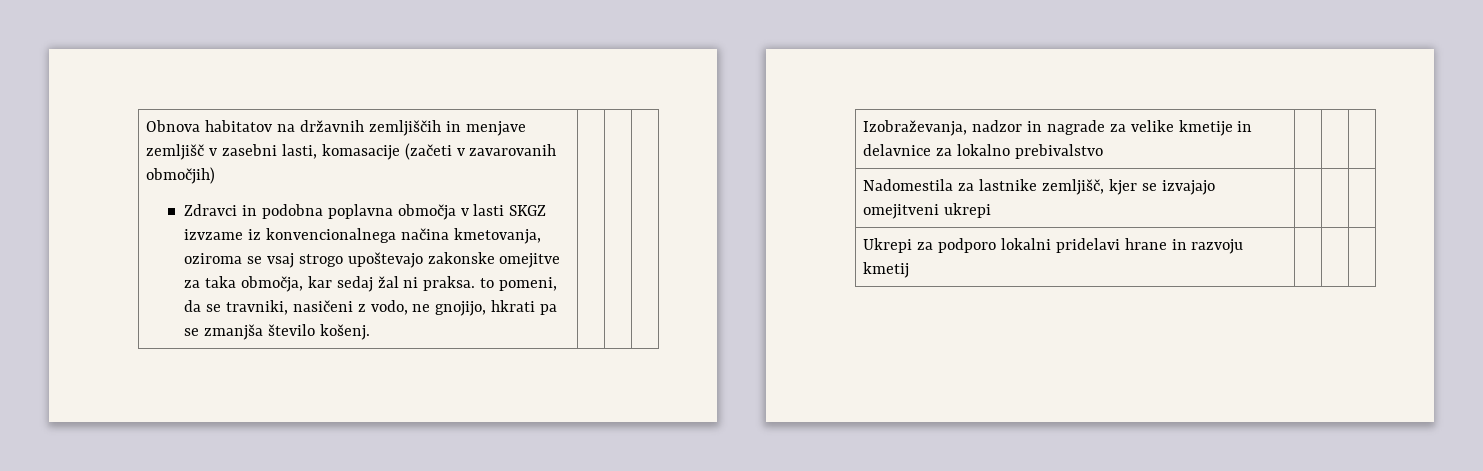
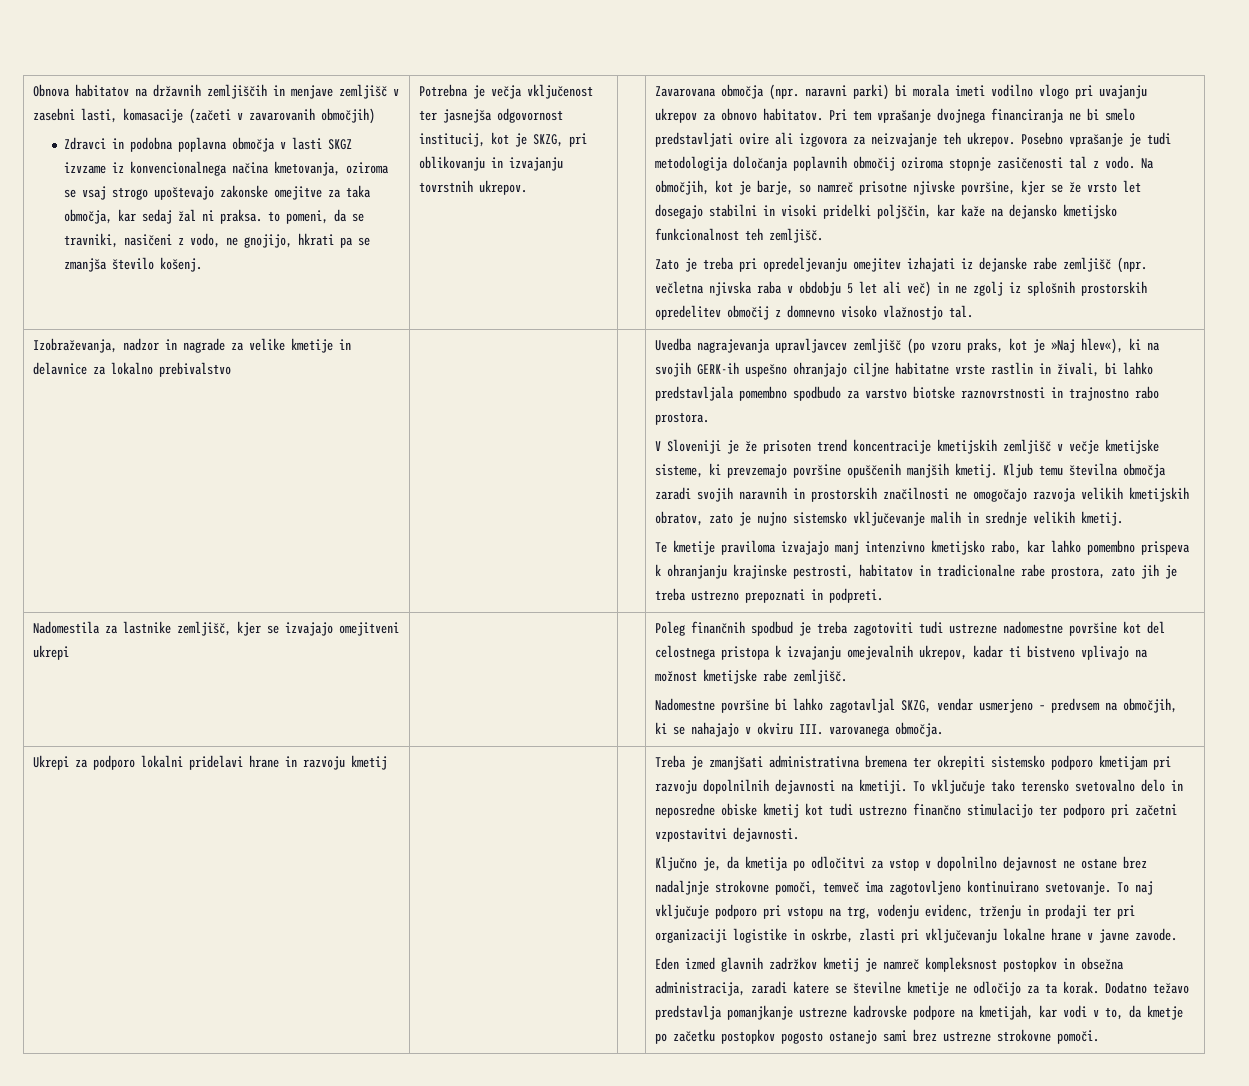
+ Potrebna je večja vključenost ter jasnejša odgovornost institucij, kot je SKZG, pri oblikovanju in izvajanju tovrstnih ukrepov. | | Zavarovana območja (npr. naravni parki) bi morala imeti vodilno vlogo pri uvajanju ukrepov za obnovo habitatov. Pri tem vprašanje dvojnega financiranja ne bi smelo predstavljati ovire ali izgovora za neizvajanje teh ukrepov. Posebno vprašanje je tudi metodologija določanja poplavnih območij oziroma stopnje zasičenosti tal z vodo. Na območjih, kot je barje, so namreč prisotne njivske površine, kjer se že vrsto let dosegajo stabilni in visoki pridelki poljščin, kar kaže na dejansko kmetijsko funkcionalnost teh zemljišč.
+ Zato je treba pri opredeljevanju omejitev izhajati iz dejanske rabe zemljišč (npr. večletna njivska raba v obdobju 5 let ali več) in ne zgolj iz splošnih prostorskih opredelitev območij z domnevno visoko vlažnostjo tal.
+ Uvedba nagrajevanja upravljavcev zemljišč (po vzoru praks, kot je »Naj hlev«), ki na svojih GERK-ih uspešno ohranjajo ciljne habitatne vrste rastlin in živali, bi lahko predstavljala pomembno spodbudo za varstvo biotske raznovrstnosti in trajnostno rabo prostora.
+ V Sloveniji je že prisoten trend koncentracije kmetijskih zemljišč v večje kmetijske sisteme, ki prevzemajo površine opuščenih manjših kmetij. Kljub temu številna območja zaradi svojih naravnih in prostorskih značilnosti ne omogočajo razvoja velikih kmetijskih obratov, zato je nujno sistemsko vključevanje malih in srednje velikih kmetij.
+ Te kmetije praviloma izvajajo manj intenzivno kmetijsko rabo, kar lahko pomembno prispeva k ohranjanju krajinske pestrosti, habitatov in tradicionalne rabe prostora, zato jih je treba ustrezno prepoznati in podpreti.
+ Poleg finančnih spodbud je treba zagotoviti tudi ustrezne nadomestne površine kot del celostnega pristopa k izvajanju omejevalnih ukrepov, kadar ti bistveno vplivajo na možnost kmetijske rabe zemljišč.
+ Nadomestne površine bi lahko zagotavljal SKZG, vendar usmerjeno – predvsem na območjih, ki se nahajajo v okviru III. varovanega območja.
+ Treba je zmanjšati administrativna bremena ter okrepiti sistemsko podporo kmetijam pri razvoju dopolnilnih dejavnosti na kmetiji. To vključuje tako terensko svetovalno delo in neposredne obiske kmetij kot tudi ustrezno finančno stimulacijo ter podporo pri začetni vzpostavitvi dejavnosti.
+ Ključno je, da kmetija po odločitvi za vstop v dopolnilno dejavnost ne ostane brez nadaljnje strokovne pomoči, temveč ima zagotovljeno kontinuirano svetovanje. To naj vključuje podporo pri vstopu na trg, vodenju evidenc, trženju in prodaji ter pri organizaciji logistike in oskrbe, zlasti pri vključevanju lokalne hrane v javne zavode.
+ Eden izmed glavnih zadržkov kmetij je namreč kompleksnost postopkov in obsežna administracija, zaradi katere se številne kmetije ne odločijo za ta korak. Dodatno težavo predstavlja pomanjkanje ustrezne kadrovske podpore na kmetijah, kar vodi v to, da kmetje po začetku postopkov pogosto ostanejo sami brez ustrezne strokovne pomoči.

